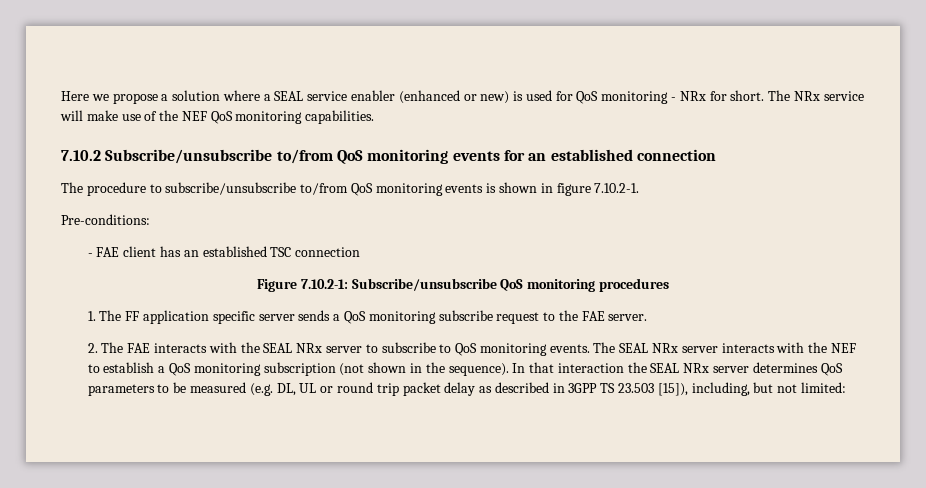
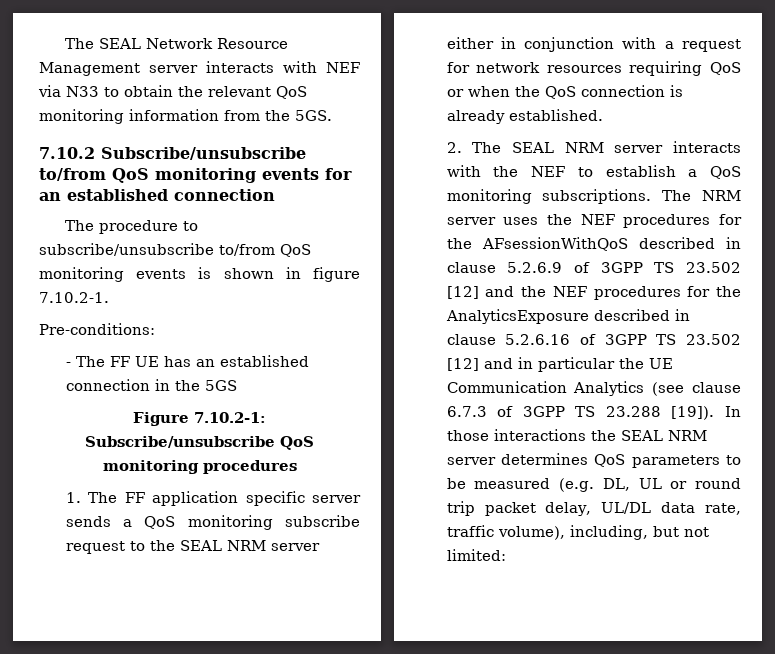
- Here we propose a solution where a SEAL service enabler (enhanced or new) is used for QoS monitoring - NRx for short. The NRx service will make use of the NEF QoS monitoring capabilities.
+ The SEAL Network Resource Management server interacts with NEF via N33 to obtain the relevant QoS monitoring information from the 5GS.
- - FAE client has an established TSC connection
+ - The FF UE has an established connection in the 5GS
- 1. The FF application specific server sends a QoS monitoring subscribe request to the FAE server.
- 2. The FAE interacts with the SEAL NRx server to subscribe to QoS monitoring events. The SEAL NRx server interacts with the NEF to establish a QoS monitoring subscription (not shown in the sequence). In that interaction the SEAL NRx server determines QoS parameters to be measured (e.g. DL, UL or round trip packet delay as described in 3GPP TS 23.503 [15]), including, but not limited:
+ 1. The FF application specific server sends a QoS monitoring subscribe request to the SEAL NRM server either in conjunction with a request for network resources requiring QoS or when the QoS connection is already established.
+ 2. The SEAL NRM server interacts with the NEF to establish a QoS monitoring subscriptions. The NRM server uses the NEF procedures for the AFsessionWithQoS described in clause 5.2.6.9 of 3GPP TS 23.502 [12] and the NEF procedures for the AnalyticsExposure described in clause 5.2.6.16 of 3GPP TS 23.502 [12] and in particular the UE Communication Analytics (see clause 6.7.3 of 3GPP TS 23.288 [19]). In those interactions the SEAL NRM server determines QoS parameters to be measured (e.g. DL, UL or round trip packet delay, UL/DL data rate, traffic volume), including, but not limited:

